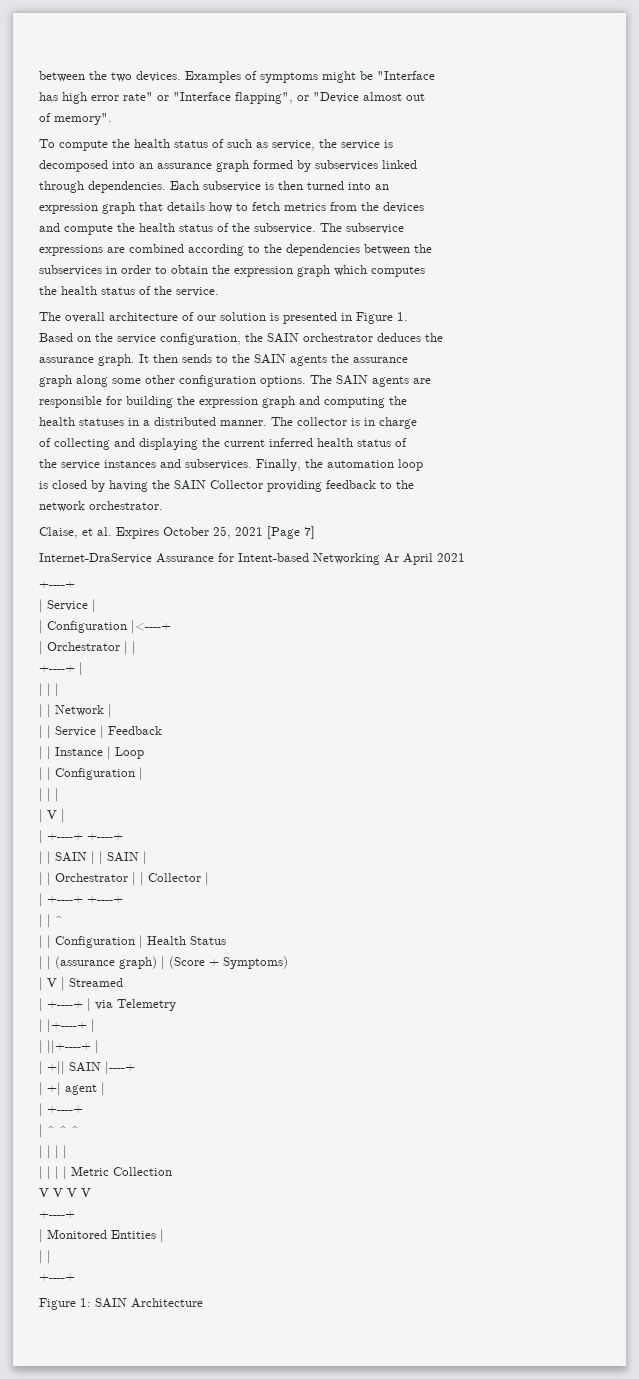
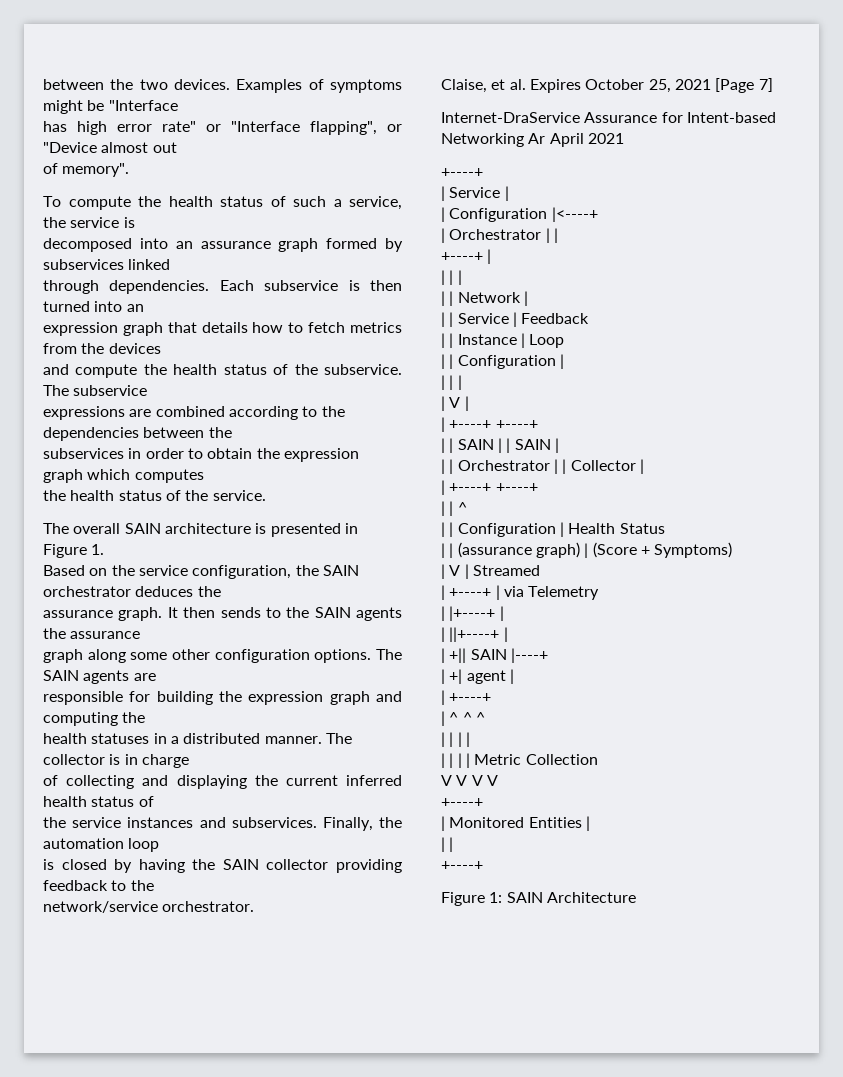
- To compute the health status of such as service, the service is
+ To compute the health status of such a service, the service is
- The overall architecture of our solution is presented in Figure 1.
+ The overall SAIN architecture is presented in Figure 1.
- is closed by having the SAIN Collector providing feedback to the
+ is closed by having the SAIN collector providing feedback to the
- network orchestrator.
+ network/service orchestrator.

